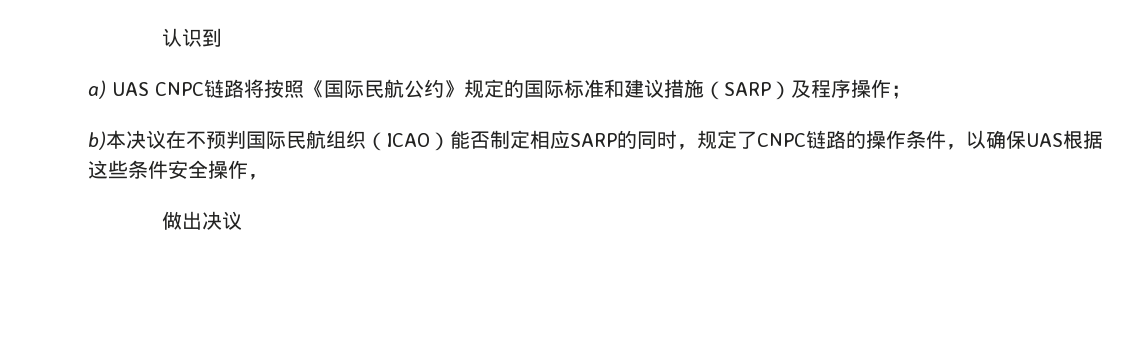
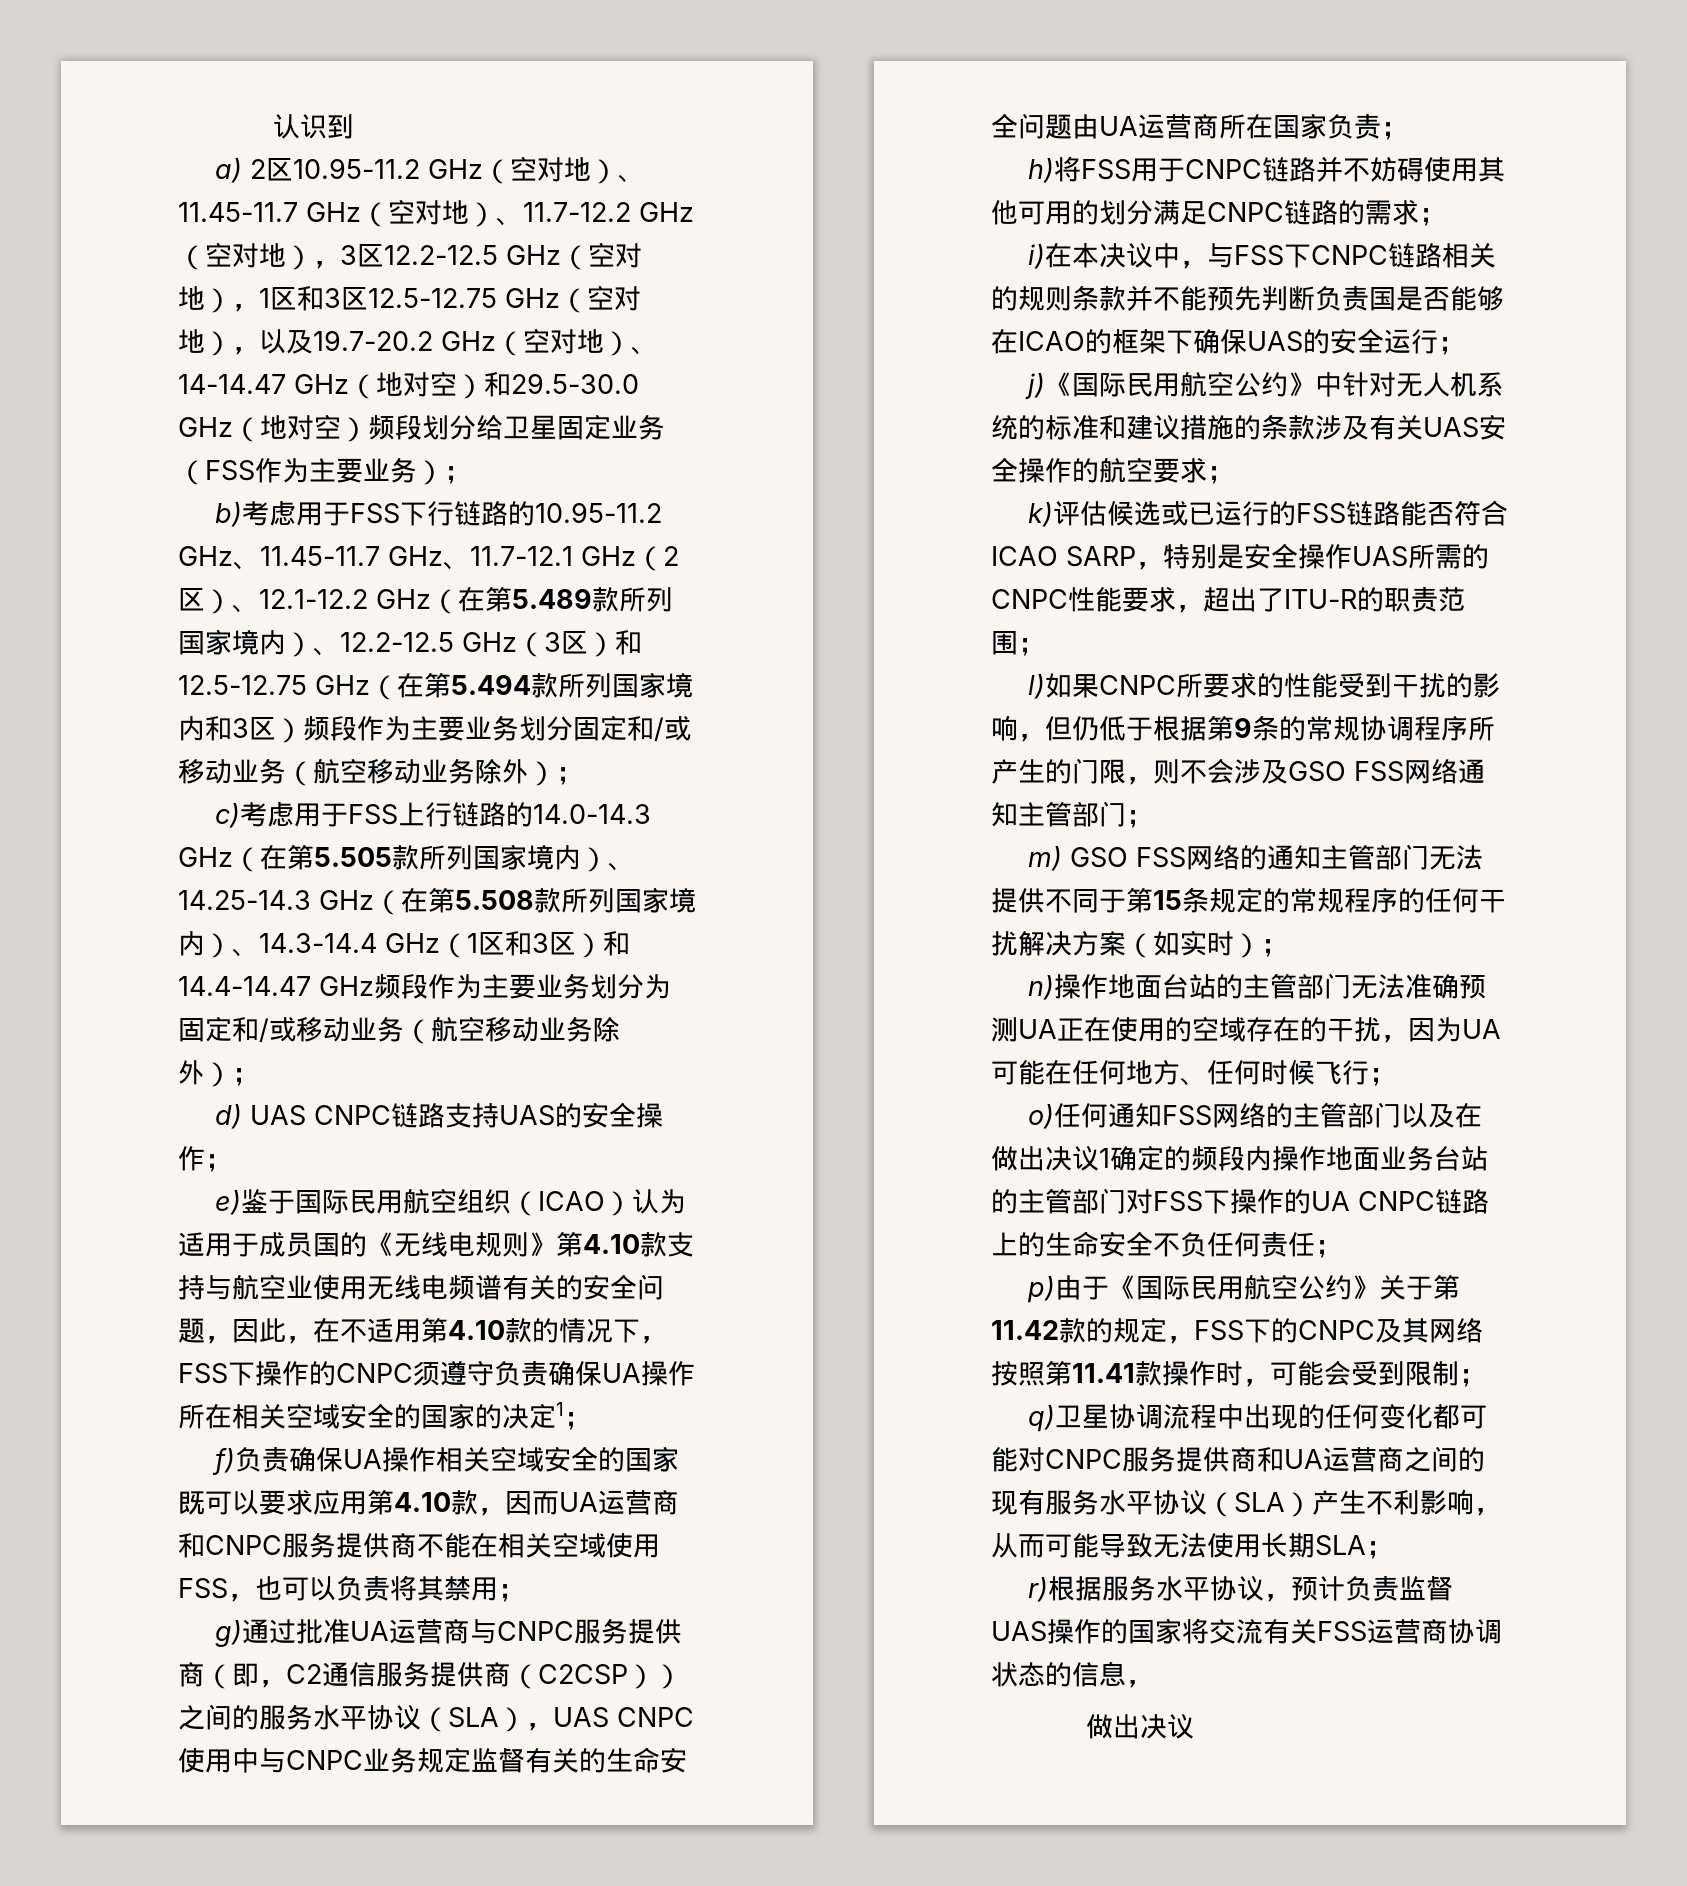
- a) UAS CNPC链路将按照《国际民航公约》规定的国际标准和建议措施（SARP）及程序操作；
- b)本决议在不预判国际民航组织（ICAO）能否制定相应SARP的同时，规定了CNPC链路的操作条件，以确保UAS根据这些条件安全操作，
+ a) 2区10.95-11.2 GHz（空对地）、11.45-11.7 GHz（空对地）、11.7-12.2 GHz（空对地），3区12.2-12.5 GHz（空对地），1区和3区12.5-12.75 GHz（空对地），以及19.7-20.2 GHz（空对地）、14-14.47 GHz（地对空）和29.5-30.0 GHz（地对空）频段划分给卫星固定业务（FSS作为主要业务）；
+ b)考虑用于FSS下行链路的10.95-11.2 GHz、11.45-11.7 GHz、11.7-12.1 GHz（2区）、12.1-12.2 GHz（在第5.489款所列国家境内）、12.2-12.5 GHz（3区）和12.5-12.75 GHz（在第5.494款所列国家境内和3区）频段作为主要业务划分固定和/或移动业务（航空移动业务除外）；
+ c)考虑用于FSS上行链路的14.0-14.3 GHz（在第5.505款所列国家境内）、14.25-14.3 GHz（在第5.508款所列国家境内）、14.3-14.4 GHz（1区和3区）和14.4-14.47 GHz频段作为主要业务划分为固定和/或移动业务（航空移动业务除外）；
+ d) UAS CNPC链路支持UAS的安全操作；
+ e)鉴于国际民用航空组织（ICAO）认为适用于成员国的《无线电规则》第4.10款支持与航空业使用无线电频谱有关的安全问题，因此，在不适用第4.10款的情况下，FSS下操作的CNPC须遵守负责确保UA操作所在相关空域安全的国家的决定1；
+ f)负责确保UA操作相关空域安全的国家既可以要求应用第4.10款，因而UA运营商和CNPC服务提供商不能在相关空域使用FSS，也可以负责将其禁用；
+ g)通过批准UA运营商与CNPC服务提供商（即，C2通信服务提供商（C2CSP））之间的服务水平协议（SLA），UAS CNPC使用中与CNPC业务规定监督有关的生命安全问题由UA运营商所在国家负责；
+ h)将FSS用于CNPC链路并不妨碍使用其他可用的划分满足CNPC链路的需求；
+ i)在本决议中，与FSS下CNPC链路相关的规则条款并不能预先判断负责国是否能够在ICAO的框架下确保UAS的安全运行；
+ j)《国际民用航空公约》中针对无人机系统的标准和建议措施的条款涉及有关UAS安全操作的航空要求；
+ k)评估候选或已运行的FSS链路能否符合ICAO SARP，特别是安全操作UAS所需的CNPC性能要求，超出了ITU-R的职责范围；
+ l)如果CNPC所要求的性能受到干扰的影响，但仍低于根据第9条的常规协调程序所产生的门限，则不会涉及GSO FSS网络通知主管部门；
+ m) GSO FSS网络的通知主管部门无法提供不同于第15条规定的常规程序的任何干扰解决方案（如实时）；
+ n)操作地面台站的主管部门无法准确预测UA正在使用的空域存在的干扰，因为UA可能在任何地方、任何时候飞行；
+ o)任何通知FSS网络的主管部门以及在做出决议1确定的频段内操作地面业务台站的主管部门对FSS下操作的UA CNPC链路上的生命安全不负任何责任；
+ p)由于《国际民用航空公约》关于第11.42款的规定，FSS下的CNPC及其网络按照第11.41款操作时，可能会受到限制；
+ q)卫星协调流程中出现的任何变化都可能对CNPC服务提供商和UA运营商之间的现有服务水平协议（SLA）产生不利影响，从而可能导致无法使用长期SLA；
+ r)根据服务水平协议，预计负责监督UAS操作的国家将交流有关FSS运营商协调状态的信息，

